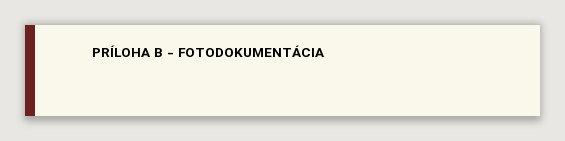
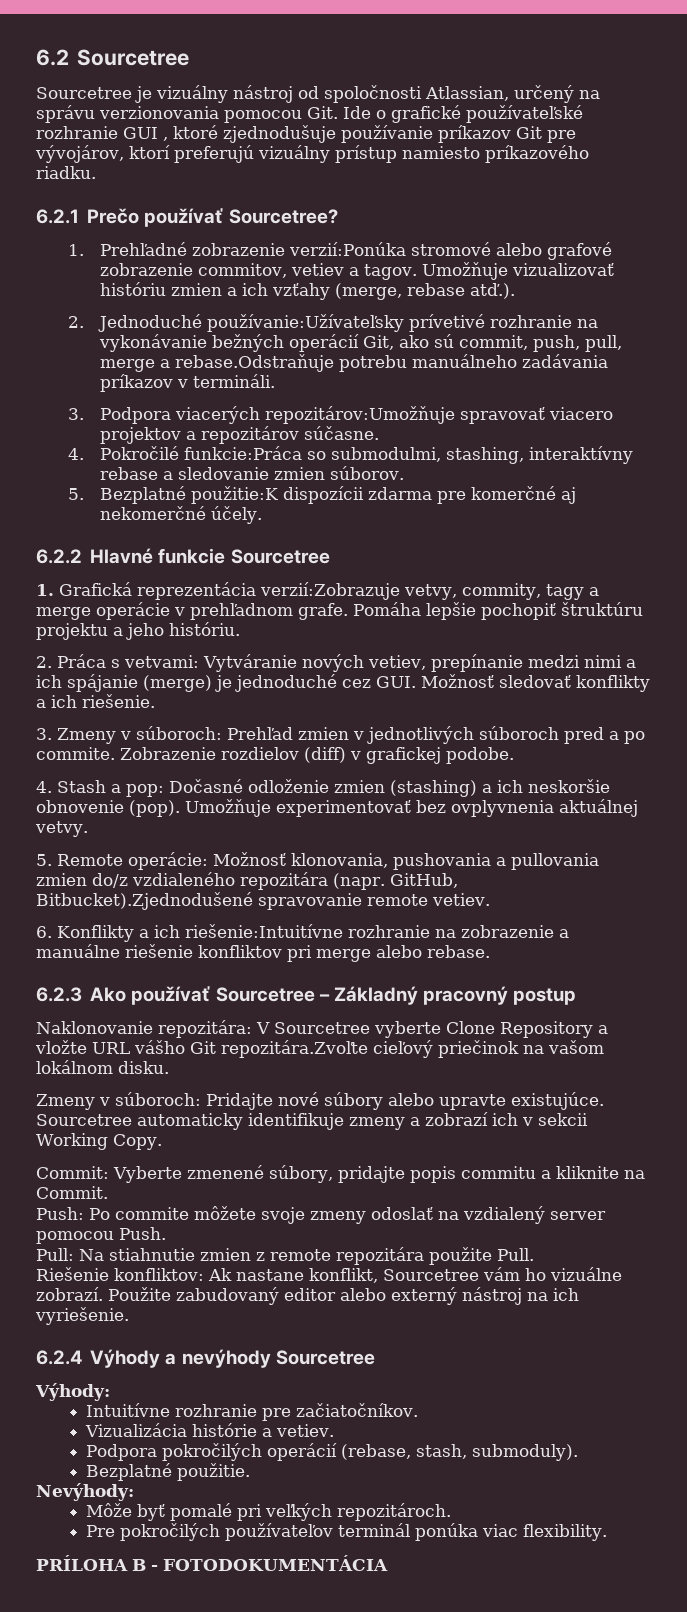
+ 6.2 Sourcetree
+ Sourcetree je vizuálny nástroj od spoločnosti Atlassian, určený na správu verzionovania pomocou Git. Ide o grafické používateľské rozhranie GUI , ktoré zjednodušuje používanie príkazov Git pre vývojárov, ktorí preferujú vizuálny prístup namiesto príkazového riadku.
+ 6.2.1 Prečo používať Sourcetree?
+ 1. Prehľadné zobrazenie verzií:Ponúka stromové alebo grafové zobrazenie commitov, vetiev a tagov. Umožňuje vizualizovať históriu zmien a ich vzťahy (merge, rebase atď.).
+ 2. Jednoduché používanie:Užívateľsky prívetivé rozhranie na vykonávanie bežných operácií Git, ako sú commit, push, pull, merge a rebase.Odstraňuje potrebu manuálneho zadávania príkazov v termináli.
+ 3. Podpora viacerých repozitárov:Umožňuje spravovať viacero projektov a repozitárov súčasne.
+ 4. Pokročilé funkcie:Práca so submodulmi, stashing, interaktívny rebase a sledovanie zmien súborov.
+ 5. Bezplatné použitie:K dispozícii zdarma pre komerčné aj nekomerčné účely.
+ 6.2.2 Hlavné funkcie Sourcetree
+ 1. Grafická reprezentácia verzií:Zobrazuje vetvy, commity, tagy a merge operácie v prehľadnom grafe. Pomáha lepšie pochopiť štruktúru projektu a jeho históriu.
+ 2. Práca s vetvami: Vytváranie nových vetiev, prepínanie medzi nimi a ich spájanie (merge) je jednoduché cez GUI. Možnosť sledovať konflikty a ich riešenie.
+ 3. Zmeny v súboroch: Prehľad zmien v jednotlivých súboroch pred a po commite. Zobrazenie rozdielov (diff) v grafickej podobe.
+ 4. Stash a pop: Dočasné odloženie zmien (stashing) a ich neskoršie obnovenie (pop). Umožňuje experimentovať bez ovplyvnenia aktuálnej vetvy.
+ 5. Remote operácie: Možnosť klonovania, pushovania a pullovania zmien do/z vzdialeného repozitára (napr. GitHub, Bitbucket).Zjednodušené spravovanie remote vetiev.
+ 6. Konflikty a ich riešenie:Intuitívne rozhranie na zobrazenie a manuálne riešenie konfliktov pri merge alebo rebase.
+ 6.2.3 Ako používať Sourcetree – Základný pracovný postup
+ Naklonovanie repozitára: V Sourcetree vyberte Clone Repository a vložte URL vášho Git repozitára.Zvoľte cieľový priečinok na vašom lokálnom disku.
+ Zmeny v súboroch: Pridajte nové súbory alebo upravte existujúce. Sourcetree automaticky identifikuje zmeny a zobrazí ich v sekcii Working Copy.
+ Commit: Vyberte zmenené súbory, pridajte popis commitu a kliknite na Commit.
+ Push: Po commite môžete svoje zmeny odoslať na vzdialený server pomocou Push.
+ Pull: Na stiahnutie zmien z remote repozitára použite Pull.
+ Riešenie konfliktov: Ak nastane konflikt, Sourcetree vám ho vizuálne zobrazí. Použite zabudovaný editor alebo externý nástroj na ich vyriešenie.
+ 6.2.4 Výhody a nevýhody Sourcetree
+ Výhody:
+ Intuitívne rozhranie pre začiatočníkov.
+ Vizualizácia histórie a vetiev.
+ Podpora pokročilých operácií (rebase, stash, submoduly).
+ Bezplatné použitie.
+ Nevýhody:
+ Môže byť pomalé pri veľkých repozitároch.
+ Pre pokročilých používateľov terminál ponúka viac flexibility.

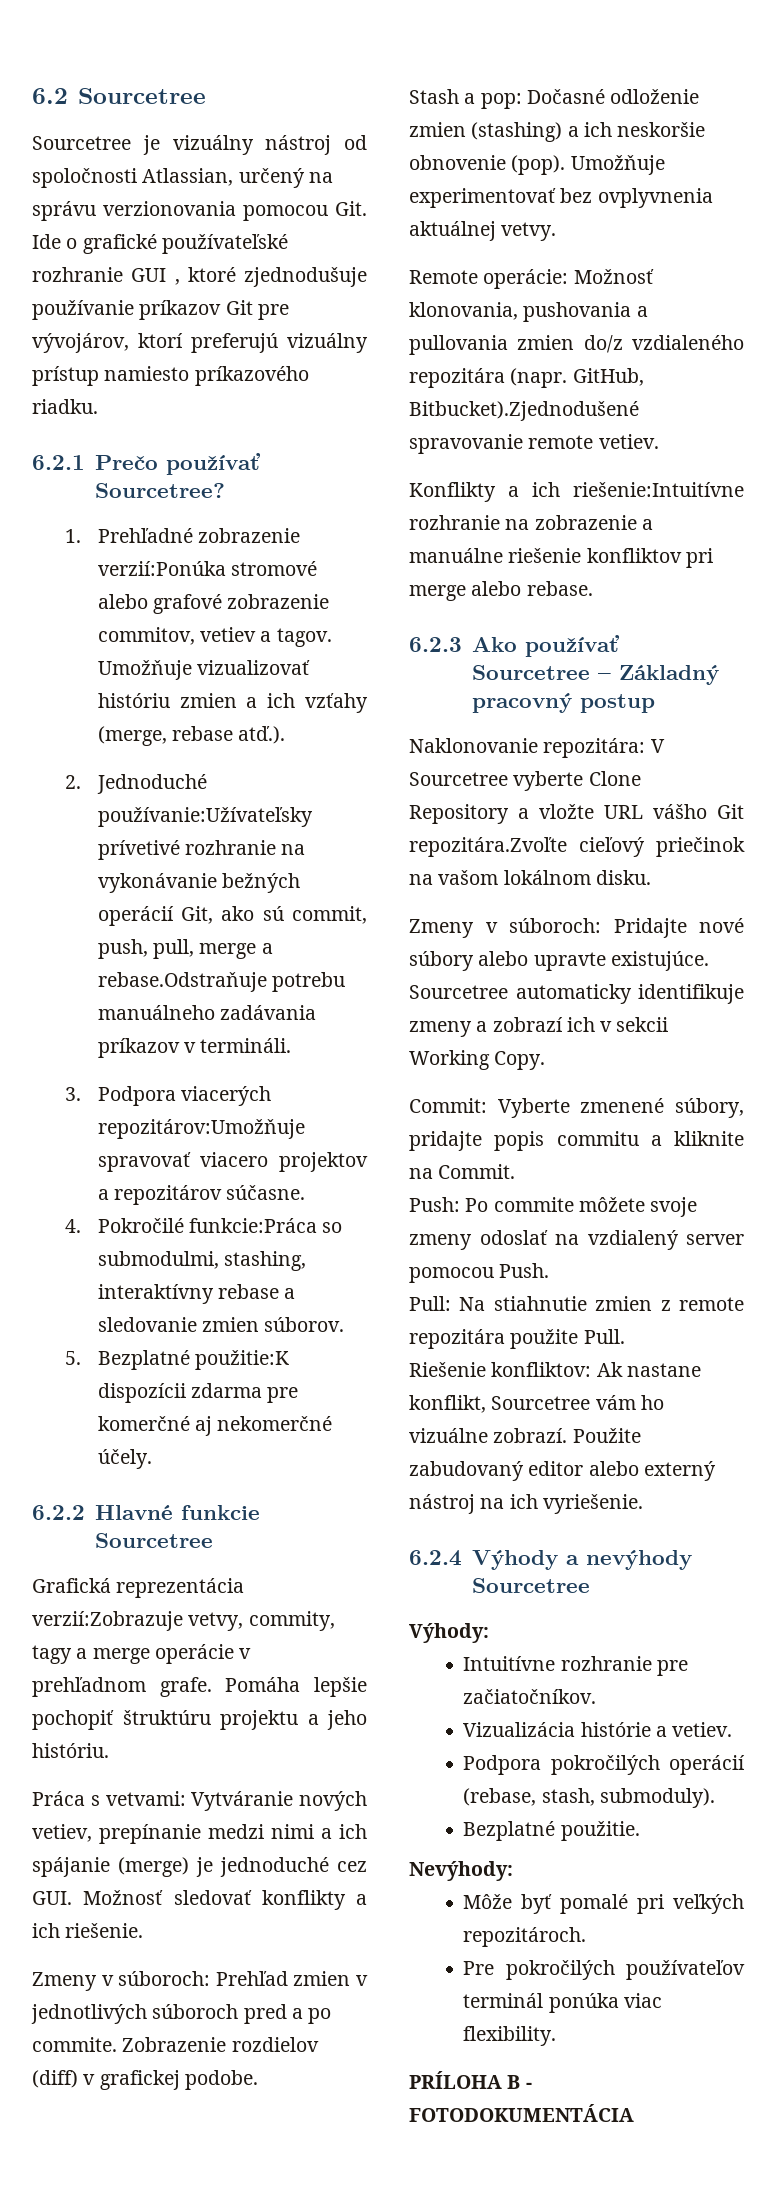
- 1. Grafická reprezentácia verzií:Zobrazuje vetvy, commity, tagy a merge operácie v prehľadnom grafe.
+ Grafická reprezentácia verzií:Zobrazuje vetvy, commity, tagy a merge operácie v prehľadnom grafe.
- 2. Práca s vetvami: Vytváranie nových vetiev, prepínanie medzi nimi a ich spájanie (merge) je jednoduché cez GUI. Možnosť sledovať konflikty a ich riešenie.
+ Práca s vetvami: Vytváranie nových vetiev, prepínanie medzi nimi a ich spájanie (merge) je jednoduché cez GUI. Možnosť sledovať konflikty a ich riešenie.
- 3. Zmeny v súboroch: Prehľad zmien v jednotlivých súboroch pred a po commite.
+ Zmeny v súboroch: Prehľad zmien v jednotlivých súboroch pred a po commite.
- 4. Stash a pop: Dočasné odloženie zmien (stashing) a ich neskoršie obnovenie (pop).
+ Stash a pop: Dočasné odloženie zmien (stashing) a ich neskoršie obnovenie (pop).
- 5. Remote operácie: Možnosť klonovania, pushovania a pullovania zmien do/z vzdialeného repozitára (napr.
+ Remote operácie: Možnosť klonovania, pushovania a pullovania zmien do/z vzdialeného repozitára (napr.
- 6. Konflikty a ich riešenie:Intuitívne rozhranie na zobrazenie a manuálne riešenie konfliktov pri merge alebo rebase.
+ Konflikty a ich riešenie:Intuitívne rozhranie na zobrazenie a manuálne riešenie konfliktov pri merge alebo rebase.

